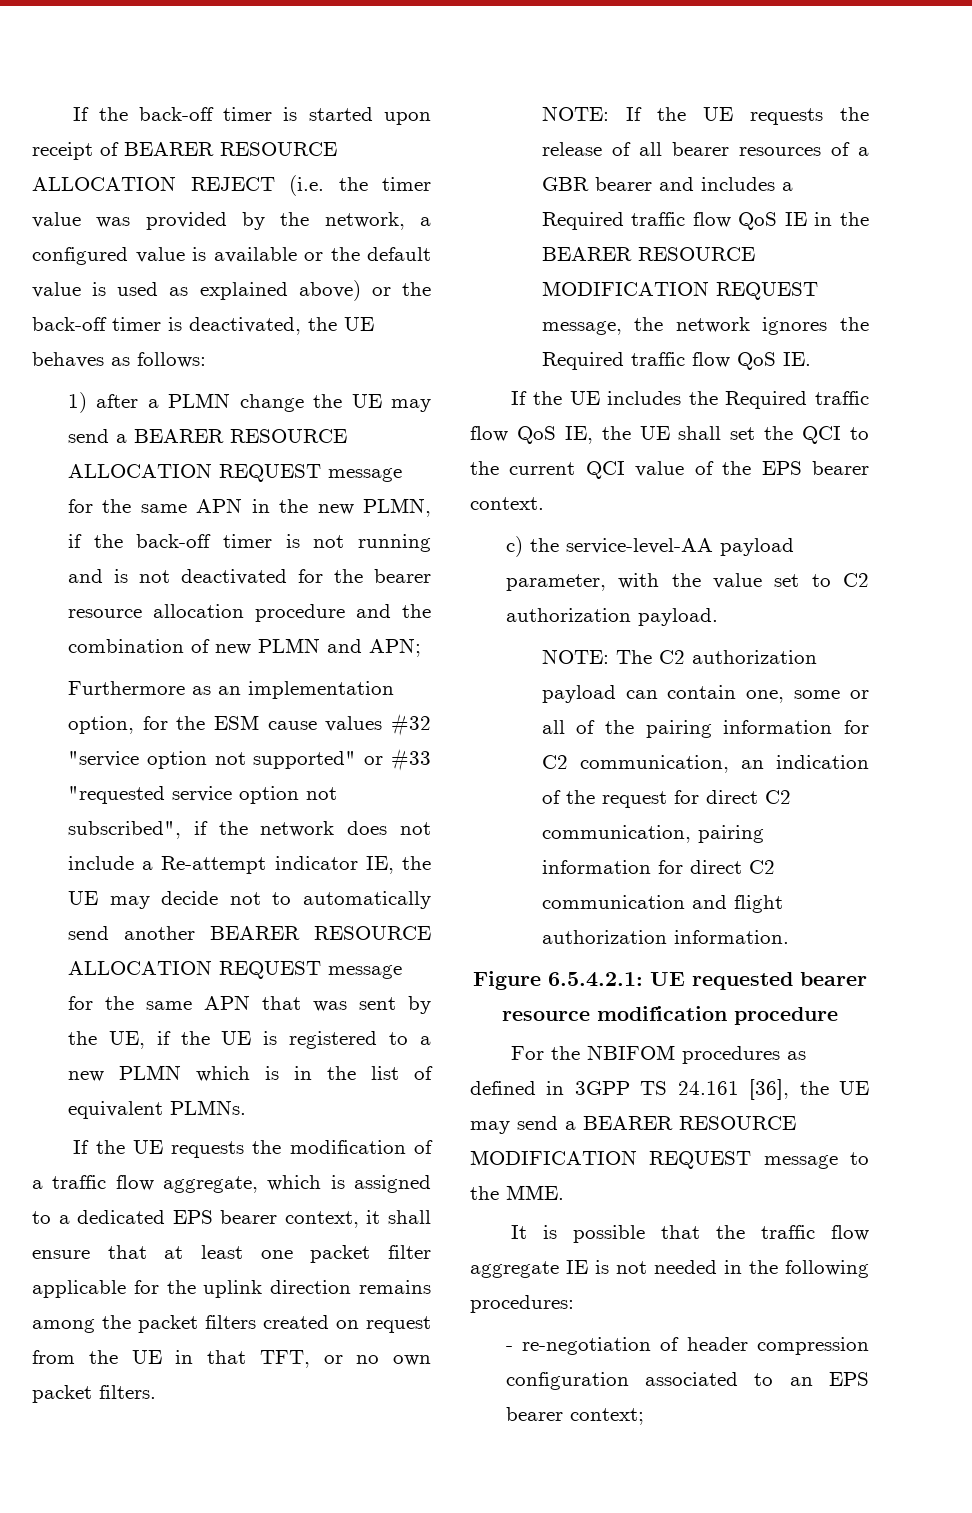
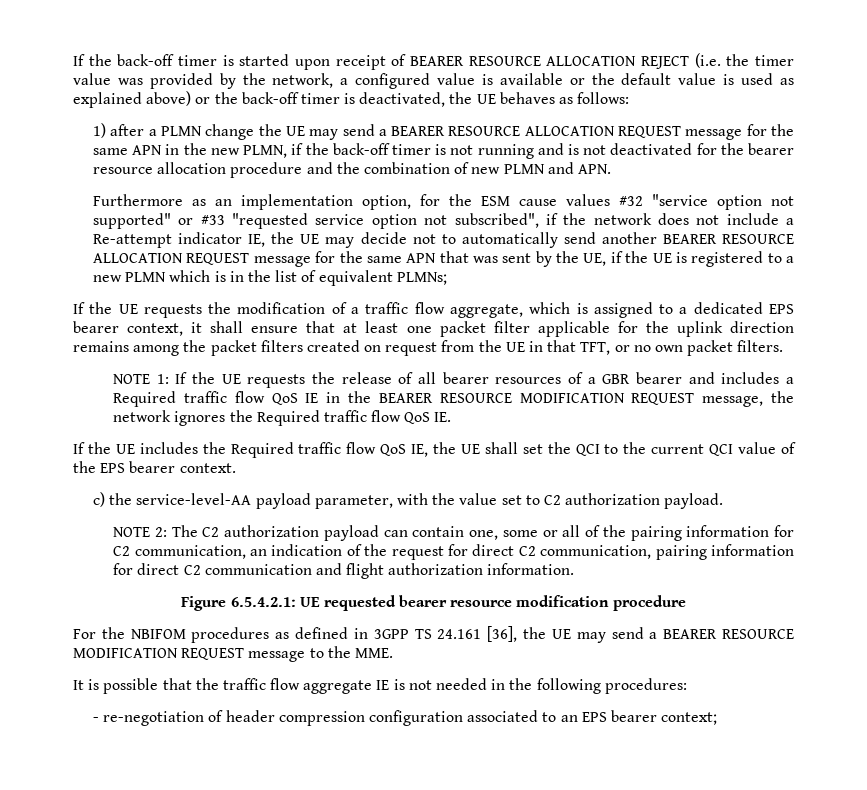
- 1) after a PLMN change the UE may send a BEARER RESOURCE ALLOCATION REQUEST message for the same APN in the new PLMN, if the back-off timer is not running and is not deactivated for the bearer resource allocation procedure and the combination of new PLMN and APN;
+ 1) after a PLMN change the UE may send a BEARER RESOURCE ALLOCATION REQUEST message for the same APN in the new PLMN, if the back-off timer is not running and is not deactivated for the bearer resource allocation procedure and the combination of new PLMN and APN.
- Furthermore as an implementation option, for the ESM cause values #32 "service option not supported" or #33 "requested service option not subscribed", if the network does not include a Re-attempt indicator IE, the UE may decide not to automatically send another BEARER RESOURCE ALLOCATION REQUEST message for the same APN that was sent by the UE, if the UE is registered to a new PLMN which is in the list of equivalent PLMNs.
+ Furthermore as an implementation option, for the ESM cause values #32 "service option not supported" or #33 "requested service option not subscribed", if the network does not include a Re-attempt indicator IE, the UE may decide not to automatically send another BEARER RESOURCE ALLOCATION REQUEST message for the same APN that was sent by the UE, if the UE is registered to a new PLMN which is in the list of equivalent PLMNs;
- NOTE: If the UE requests the release of all bearer resources of a GBR bearer and includes a Required traffic flow QoS IE in the BEARER RESOURCE MODIFICATION REQUEST message, the network ignores the Required traffic flow QoS IE.
+ NOTE 1: If the UE requests the release of all bearer resources of a GBR bearer and includes a Required traffic flow QoS IE in the BEARER RESOURCE MODIFICATION REQUEST message, the network ignores the Required traffic flow QoS IE.
- NOTE: The C2 authorization payload can contain one, some or all of the pairing information for C2 communication, an indication of the request for direct C2 communication, pairing information for direct C2 communication and flight authorization information.
+ NOTE 2: The C2 authorization payload can contain one, some or all of the pairing information for C2 communication, an indication of the request for direct C2 communication, pairing information for direct C2 communication and flight authorization information.

